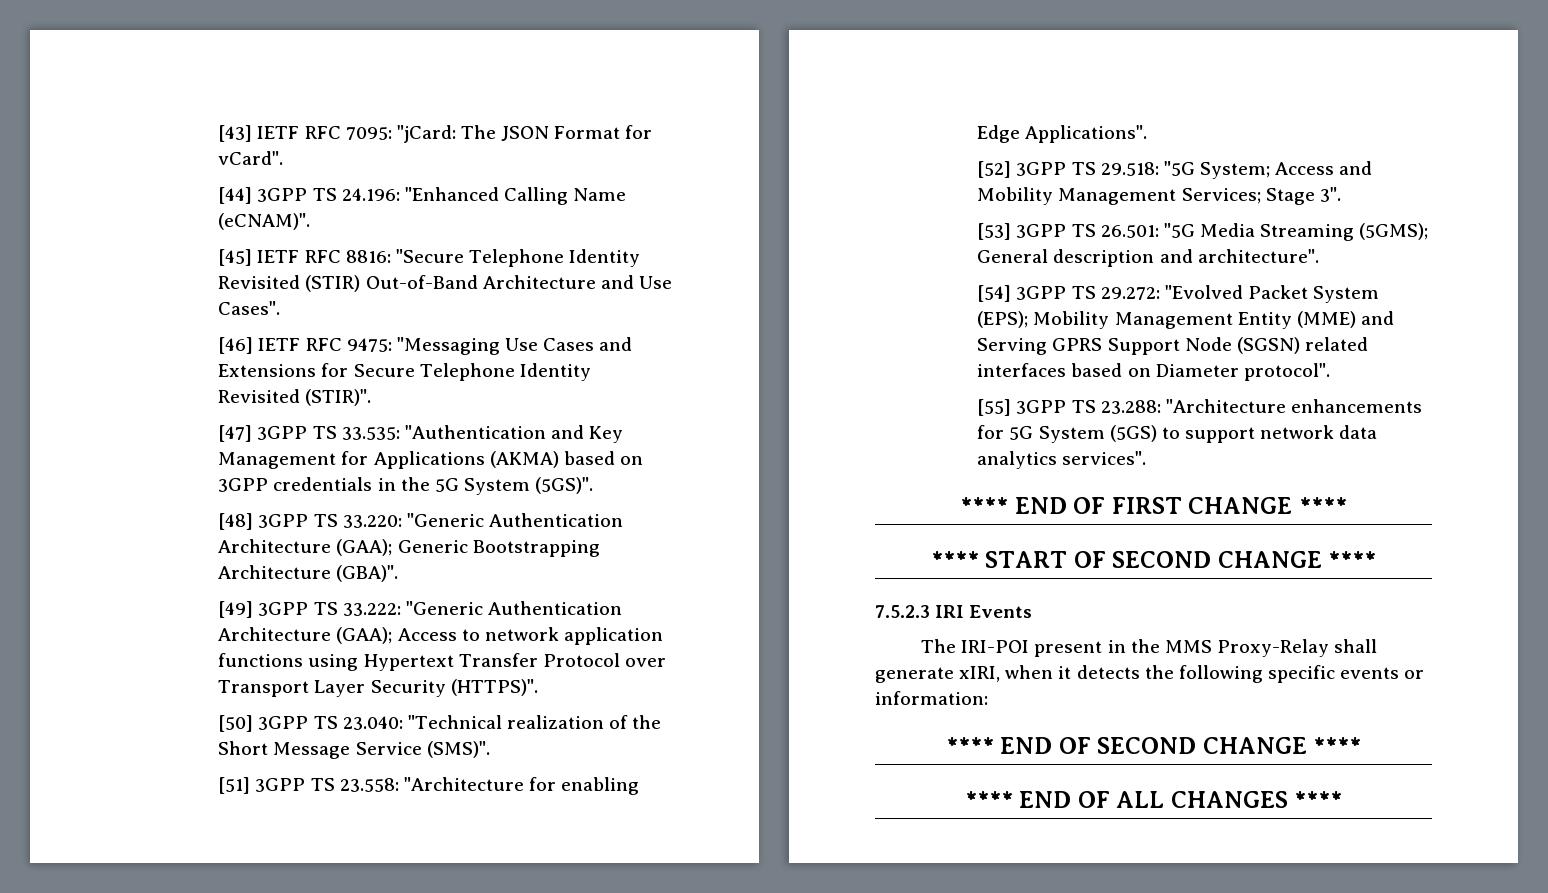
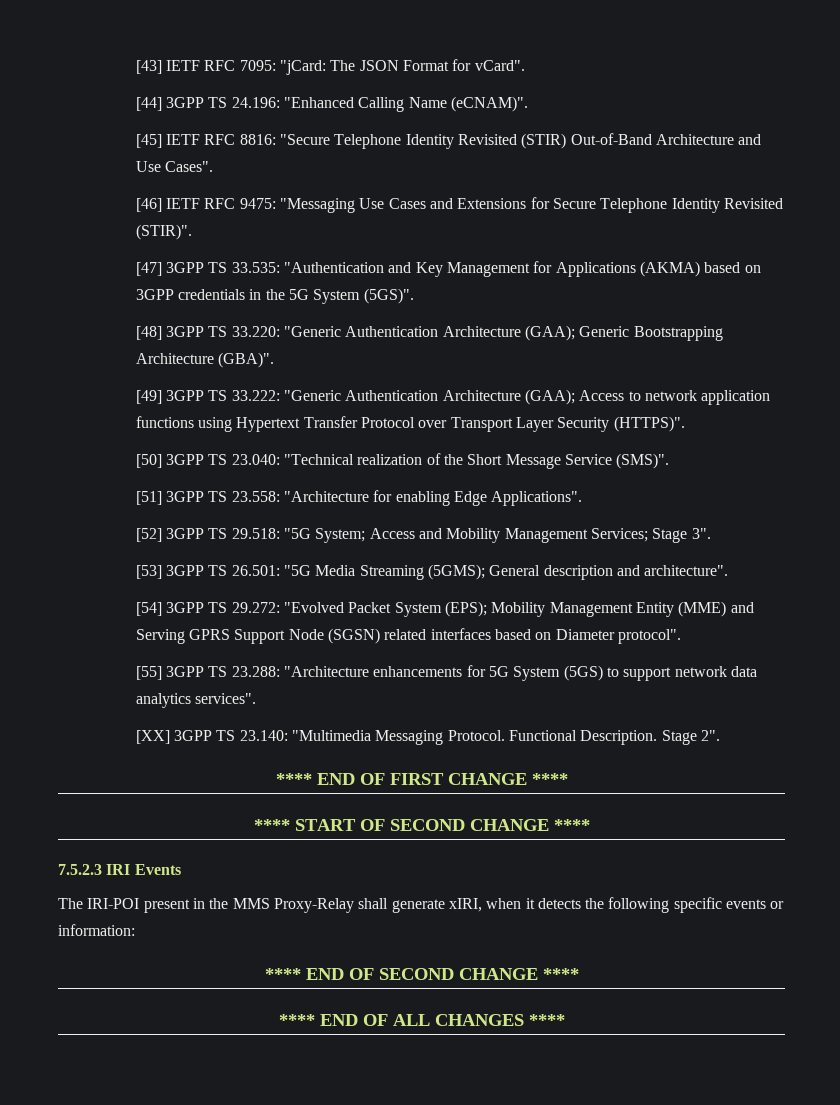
+ [XX] 3GPP TS 23.140: "Multimedia Messaging Protocol. Functional Description. Stage 2".

